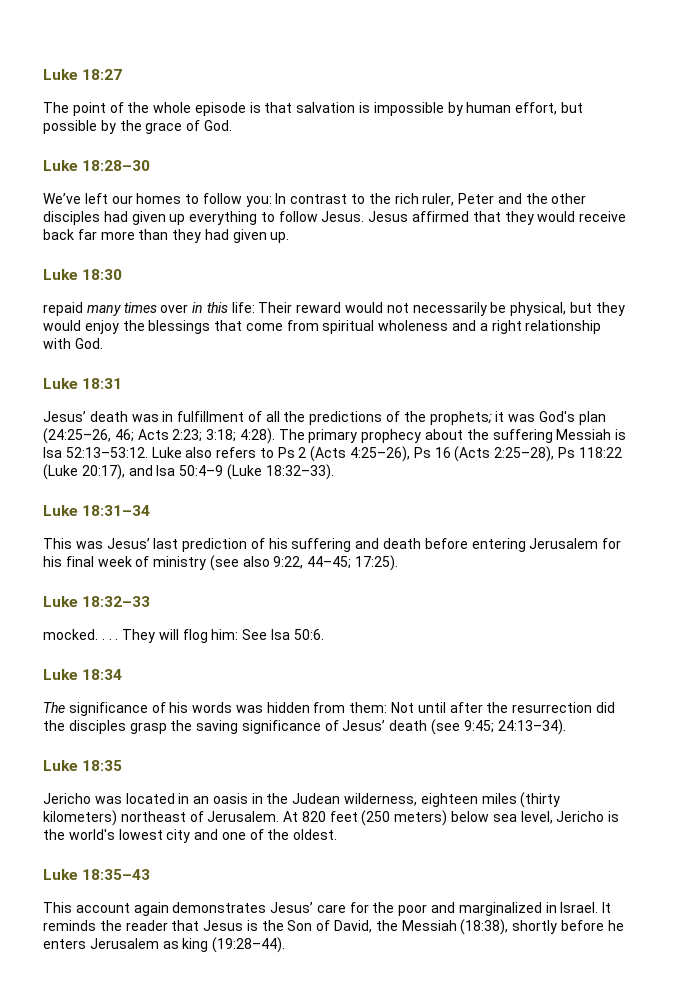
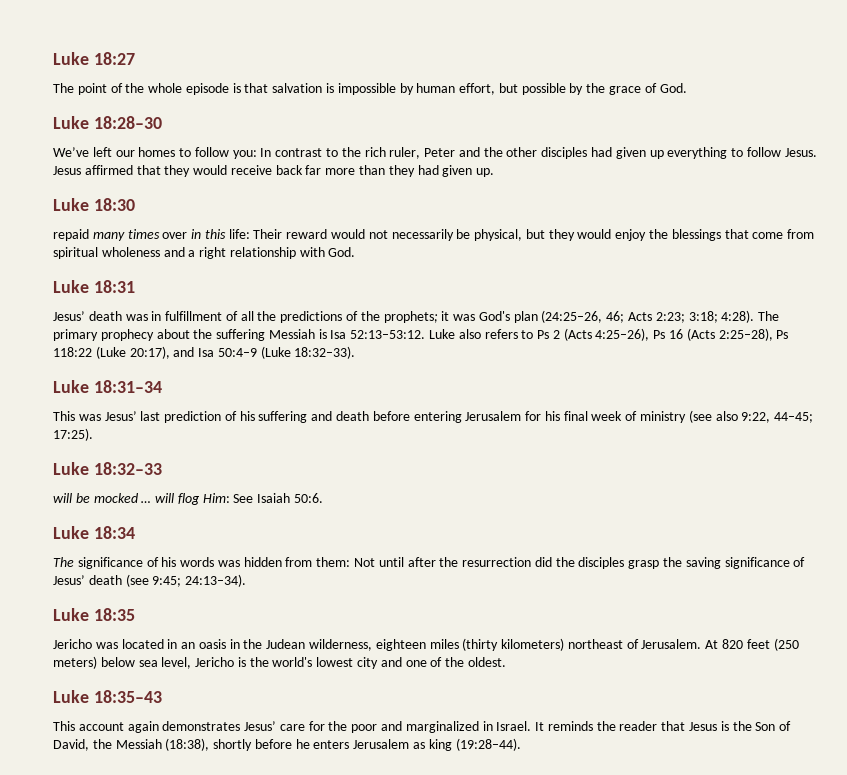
- mocked. . . . They will flog him: See Isa 50:6.
+ will be mocked … will flog Him: See Isaiah 50:6.

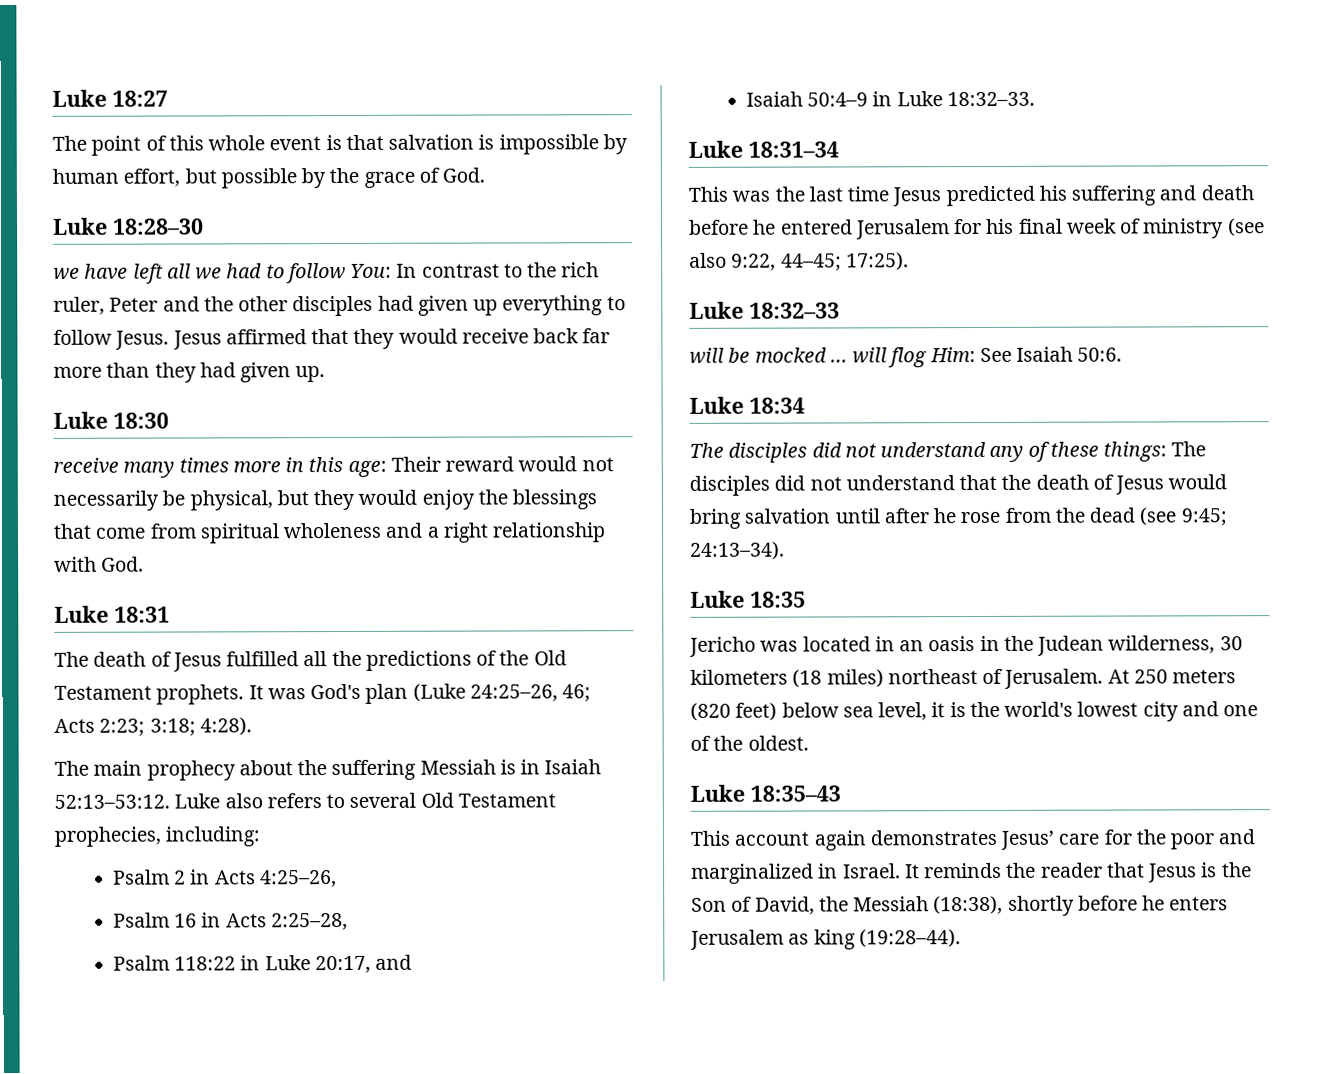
- The point of the whole episode is that salvation is impossible by human effort, but possible by the grace of God.
+ The point of this whole event is that salvation is impossible by human effort, but possible by the grace of God.
- We’ve left our homes to follow you: In contrast to the rich ruler, Peter and the other disciples had given up everything to follow Jesus.
+ we have left all we had to follow You: In contrast to the rich ruler, Peter and the other disciples had given up everything to follow Jesus.
- repaid many times over in this life: Their reward would not necessarily be physical, but they would enjoy the blessings that come from spiritual wholeness and a right relationship with God.
+ receive many times more in this age: Their reward would not necessarily be physical, but they would enjoy the blessings that come from spiritual wholeness and a right relationship with God.
- Jesus’ death was in fulfillment of all the predictions of the prophets; it was God's plan (24:25–26, 46; Acts 2:23; 3:18; 4:28). The primary prophecy about the suffering Messiah is Isa 52:13–53:12.
+ The death of Jesus fulfilled all the predictions of the Old Testament prophets. It was God's plan (Luke 24:25–26, 46; Acts 2:23; 3:18; 4:28).
+ The main prophecy about the suffering Messiah is in Isaiah 52:13–53:12.
- Luke also refers to Ps 2 (Acts 4:25–26), Ps 16 (Acts 2:25–28), Ps 118:22 (Luke 20:17), and Isa 50:4–9 (Luke 18:32–33).
+ Luke also refers to several Old Testament prophecies, including:
+ Psalm 2 in Acts 4:25–26,
+ Psalm 16 in Acts 2:25–28,
+ Psalm 118:22 in Luke 20:17, and
+ Isaiah 50:4–9 in Luke 18:32–33.
- This was Jesus’ last prediction of his suffering and death before entering Jerusalem for his final week of ministry (see also 9:22, 44–45; 17:25).
+ This was the last time Jesus predicted his suffering and death before he entered Jerusalem for his final week of ministry (see also 9:22, 44–45; 17:25).
- The significance of his words was hidden from them: Not until after the resurrection did the disciples grasp the saving significance of Jesus’ death (see 9:45; 24:13–34).
+ The disciples did not understand any of these things: The disciples did not understand that the death of Jesus would bring salvation until after he rose from the dead (see 9:45; 24:13–34).
- Jericho was located in an oasis in the Judean wilderness, eighteen miles (thirty kilometers) northeast of Jerusalem. At 820 feet (250 meters) below sea level, Jericho is the world's lowest city and one of the oldest.
+ Jericho was located in an oasis in the Judean wilderness, 30 kilometers (18 miles) northeast of Jerusalem. At 250 meters (820 feet) below sea level, it is the world's lowest city and one of the oldest.

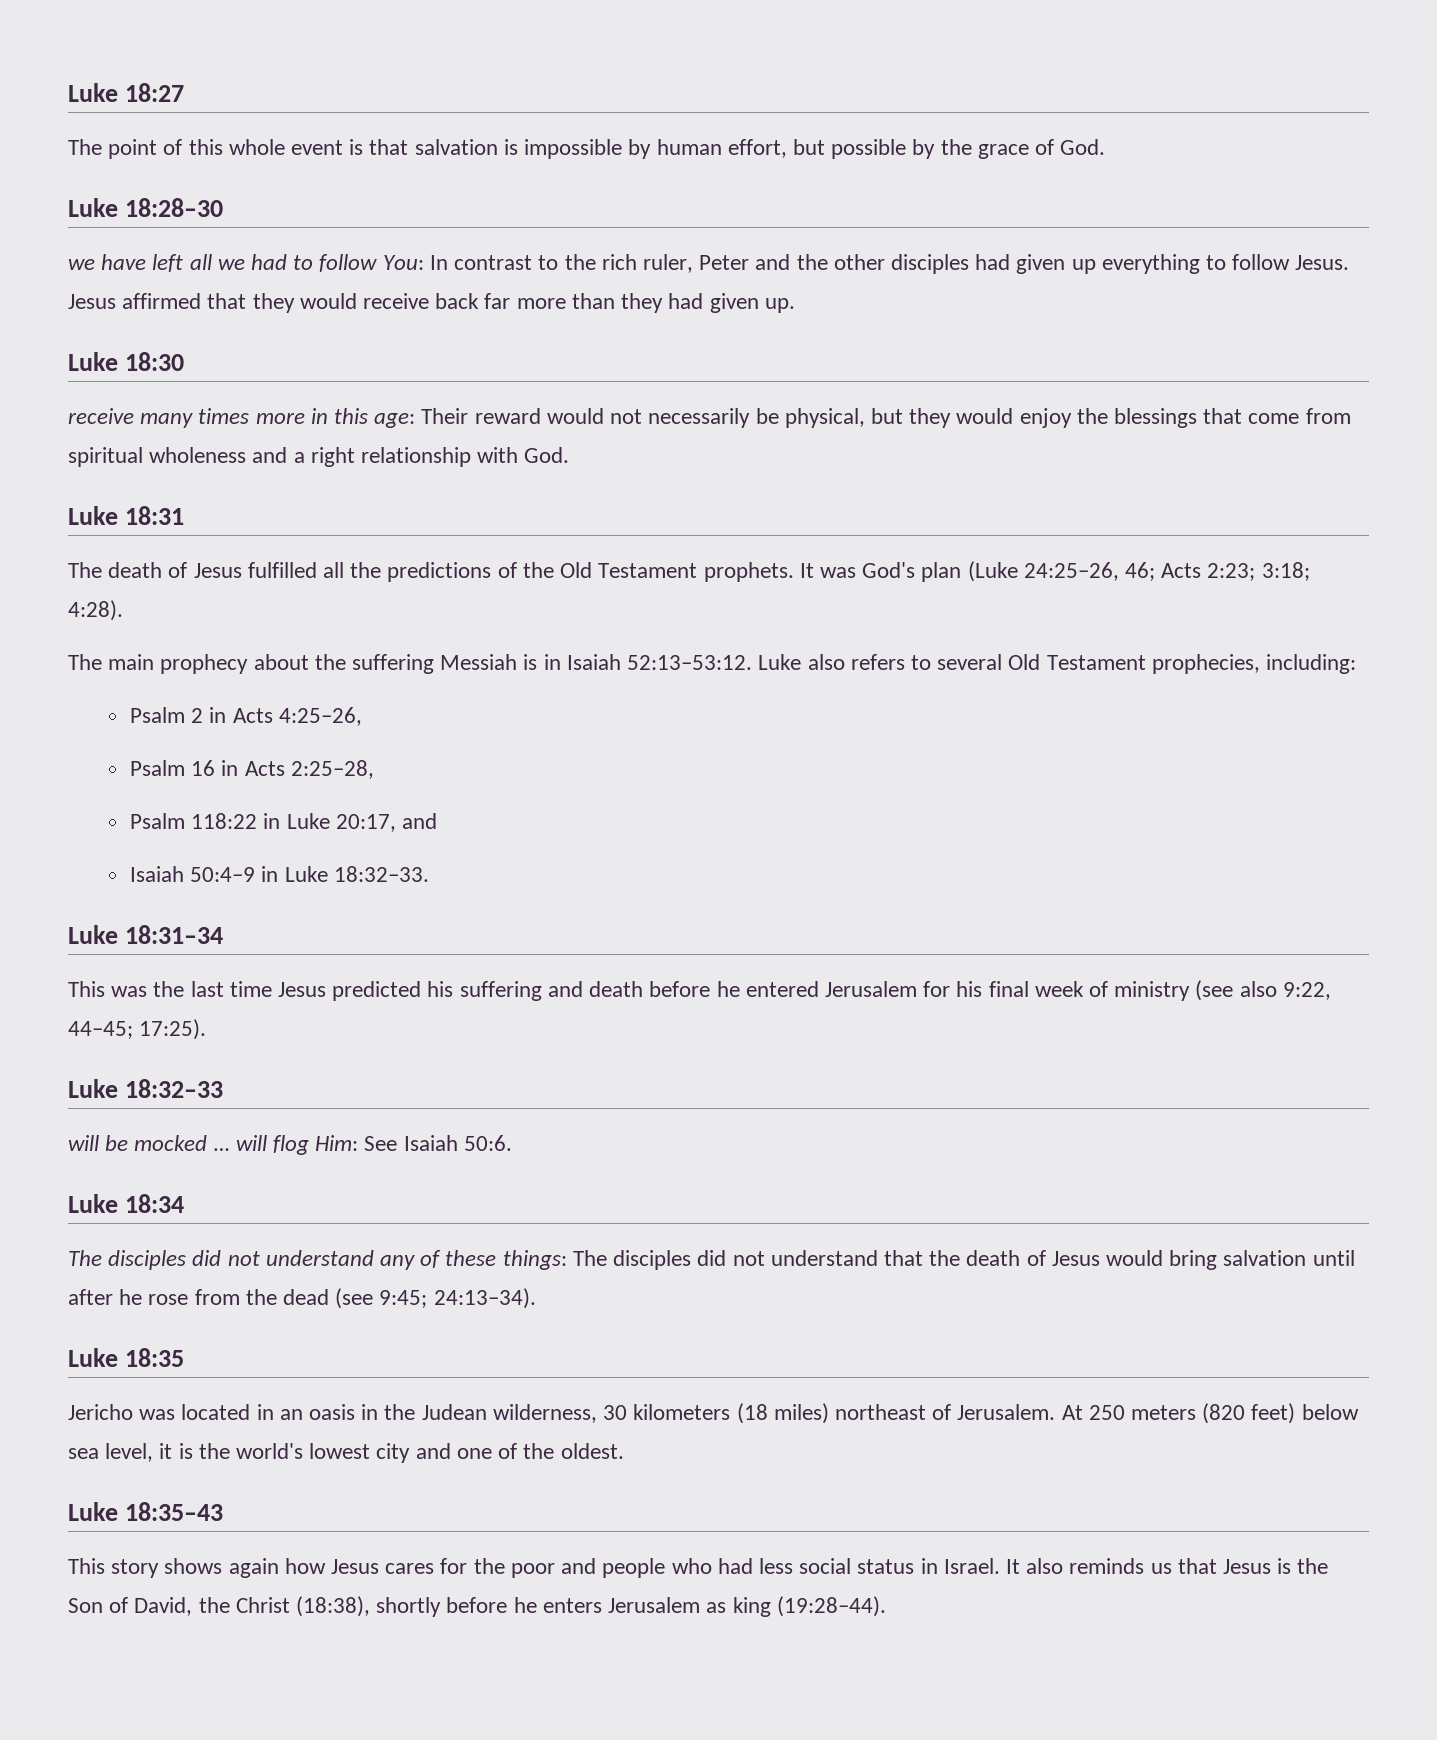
- This account again demonstrates Jesus’ care for the poor and marginalized in Israel. It reminds the reader that Jesus is the Son of David, the Messiah (18:38), shortly before he enters Jerusalem as king (19:28–44).
+ This story shows again how Jesus cares for the poor and people who had less social status in Israel. It also reminds us that Jesus is the Son of David, the Christ (18:38), shortly before he enters Jerusalem as king (19:28–44).

